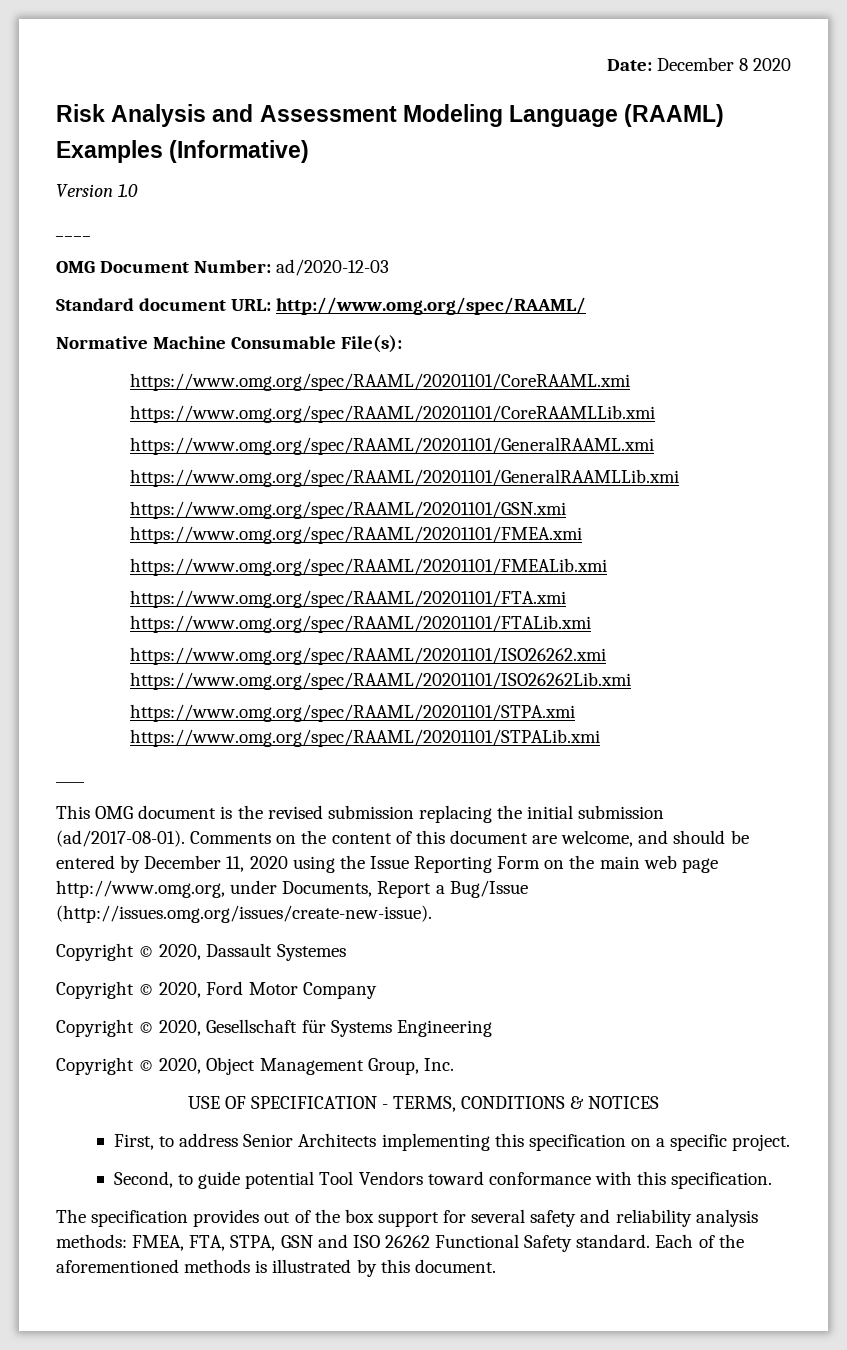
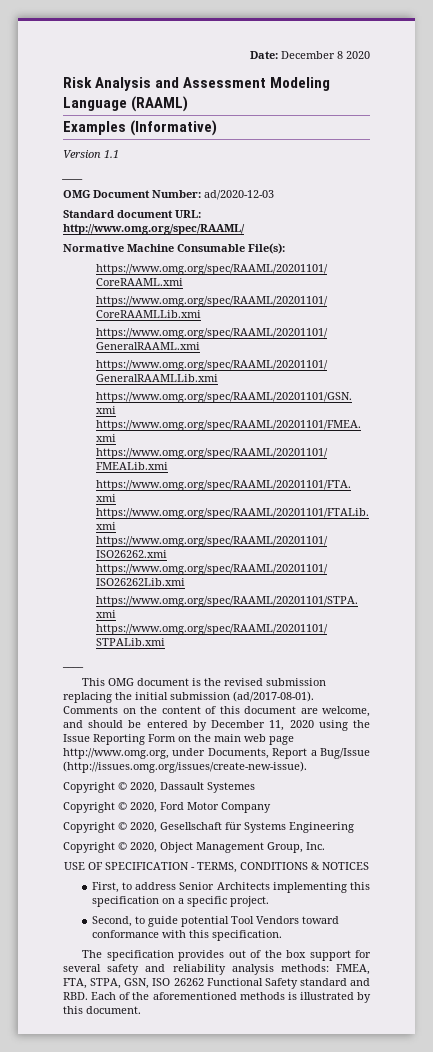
- Version 1.0
+ Version 1.1
- The specification provides out of the box support for several safety and reliability analysis methods: FMEA, FTA, STPA, GSN and ISO 26262 Functional Safety standard. Each of the aforementioned methods is illustrated by this document.
+ The specification provides out of the box support for several safety and reliability analysis methods: FMEA, FTA, STPA, GSN, ISO 26262 Functional Safety standard and RBD. Each of the aforementioned methods is illustrated by this document.

